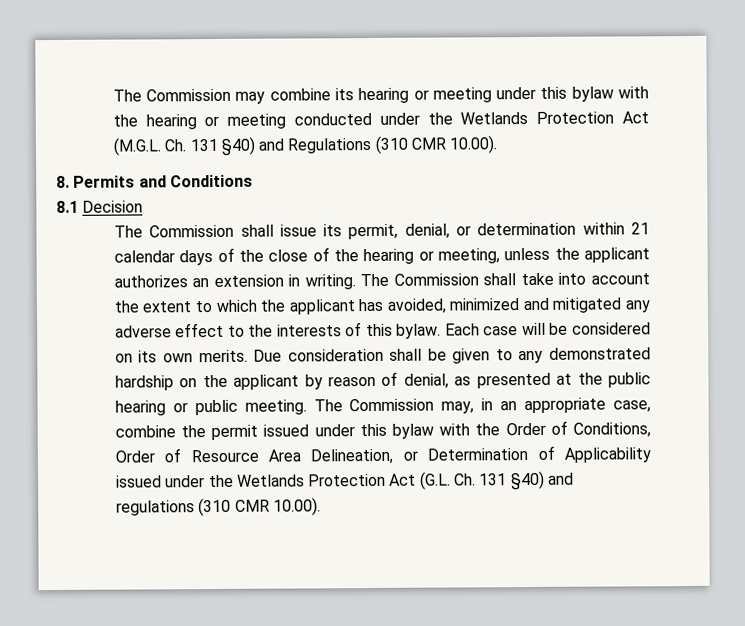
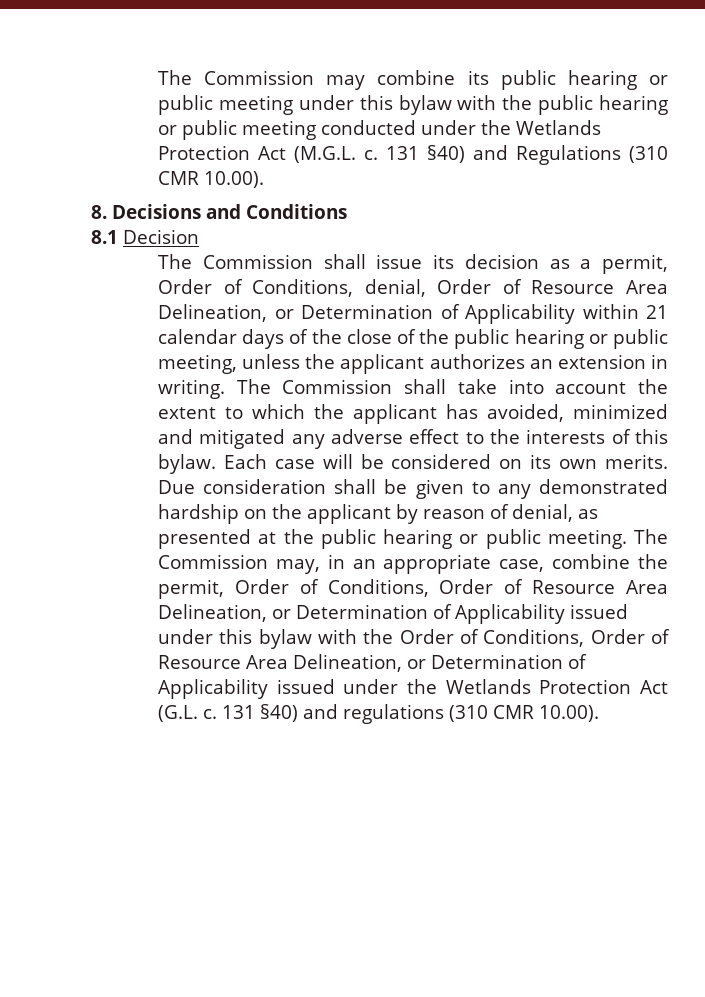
- The Commission may combine its hearing or meeting under this bylaw with the hearing or meeting conducted under the Wetlands Protection Act (M.G.L. Ch. 131 §40) and Regulations (310 CMR 10.00).
+ The Commission may combine its public hearing or public meeting under this bylaw with the public hearing or public meeting conducted under the Wetlands Protection Act (M.G.L. c. 131 §40) and Regulations (310 CMR 10.00).
- 8. Permits and Conditions
+ 8. Decisions and Conditions
- The Commission shall issue its permit, denial, or determination within 21 calendar days of the close of the hearing or meeting, unless the applicant authorizes an extension in writing.
+ The Commission shall issue its decision as a permit, Order of Conditions, denial, Order of Resource Area Delineation, or Determination of Applicability within 21 calendar days of the close of the public hearing or public meeting, unless the applicant authorizes an extension in writing.
- The Commission may, in an appropriate case, combine the permit issued under this bylaw with the Order of Conditions, Order of Resource Area Delineation, or Determination of Applicability issued under the Wetlands Protection Act (G.L. Ch. 131 §40) and regulations (310 CMR 10.00).
+ The Commission may, in an appropriate case, combine the permit, Order of Conditions, Order of Resource Area Delineation, or Determination of Applicability issued under this bylaw with the Order of Conditions, Order of Resource Area Delineation, or Determination of Applicability issued under the Wetlands Protection Act (G.L. c. 131 §40) and regulations (310 CMR 10.00).

